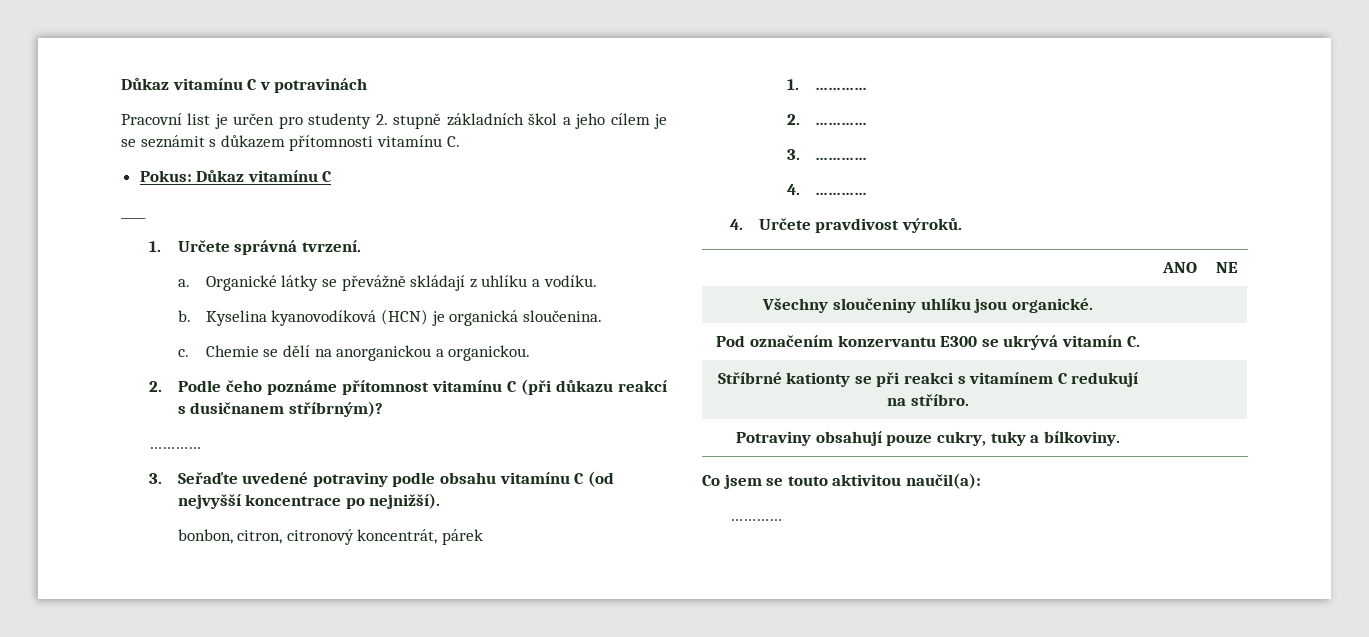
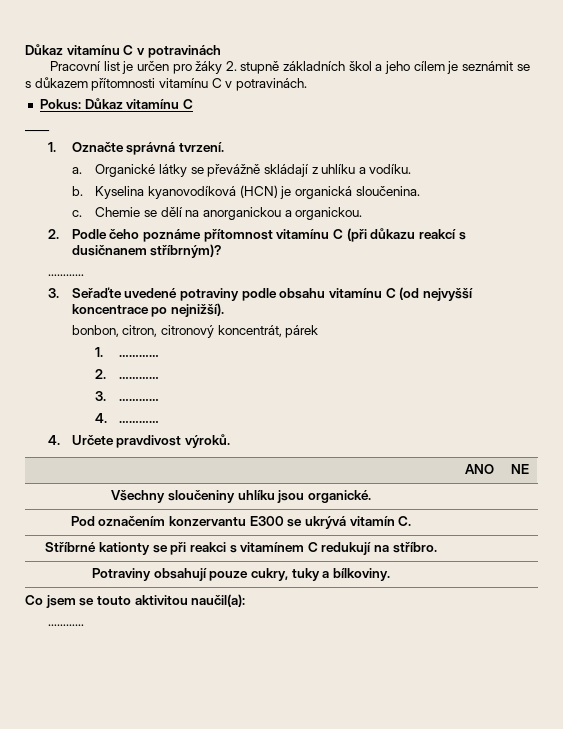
- Pracovní list je určen pro studenty 2. stupně základních škol a jeho cílem je se seznámit s důkazem přítomnosti vitamínu C.
+ Pracovní list je určen pro žáky 2. stupně základních škol a jeho cílem je seznámit se s důkazem přítomnosti vitamínu C v potravinách.
- 1. Určete správná tvrzení.
+ 1. Označte správná tvrzení.

